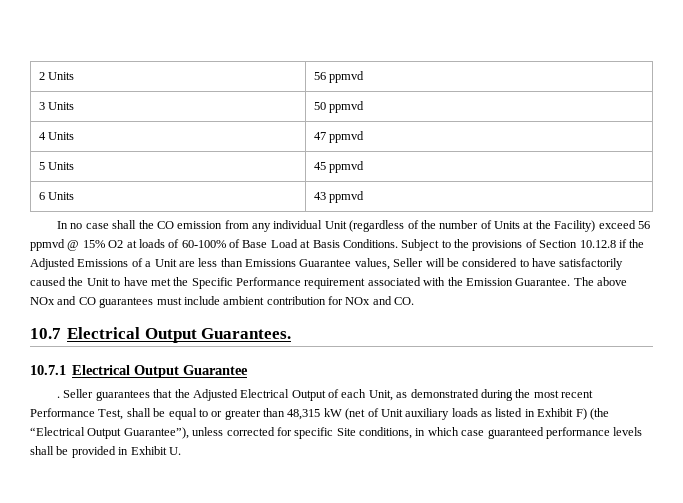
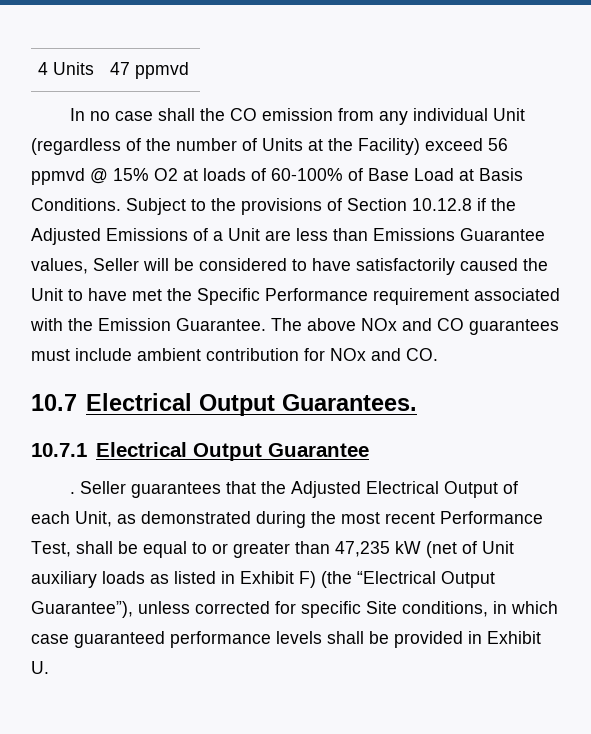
- 2 Units | 56 ppmvd
- 3 Units | 50 ppmvd
  4 Units | 47 ppmvd
- 5 Units | 45 ppmvd
- 6 Units | 43 ppmvd
- Seller guarantees that the Adjusted Electrical Output of each Unit, as demonstrated during the most recent Performance Test, shall be equal to or greater than 48,315 kW (net of Unit auxiliary loads as listed in Exhibit F) (the “Electrical Output Guarantee”), unless corrected for specific Site conditions, in which case guaranteed performance levels shall be provided in Exhibit U.
+ Seller guarantees that the Adjusted Electrical Output of each Unit, as demonstrated during the most recent Performance Test, shall be equal to or greater than 47,235 kW (net of Unit auxiliary loads as listed in Exhibit F) (the “Electrical Output Guarantee”), unless corrected for specific Site conditions, in which case guaranteed performance levels shall be provided in Exhibit U.

